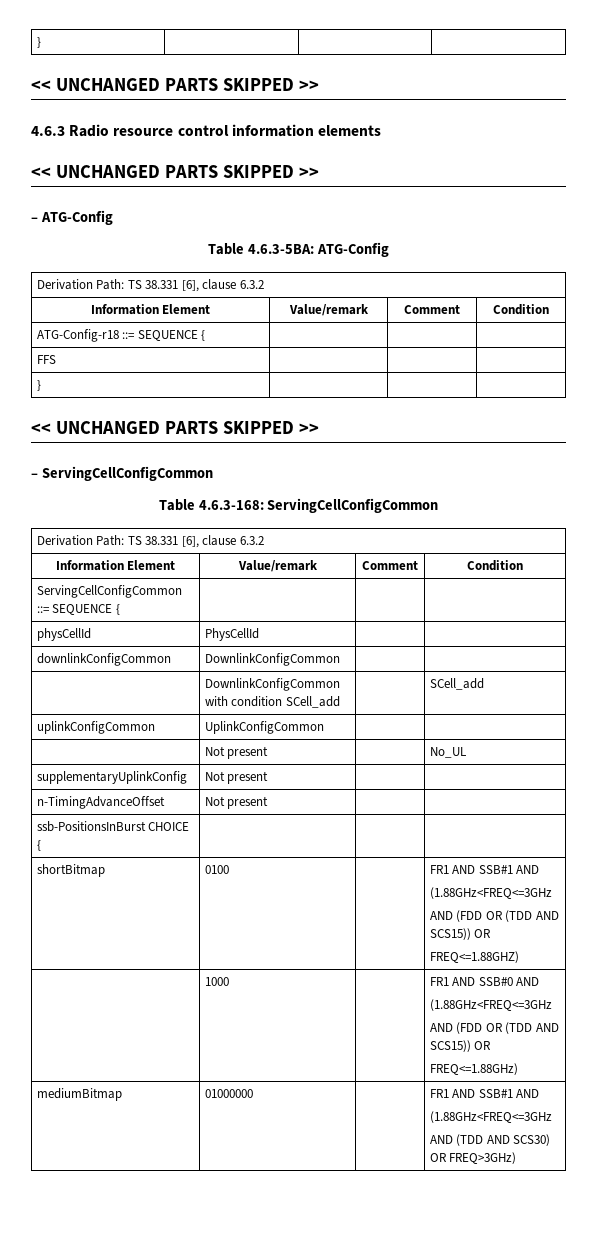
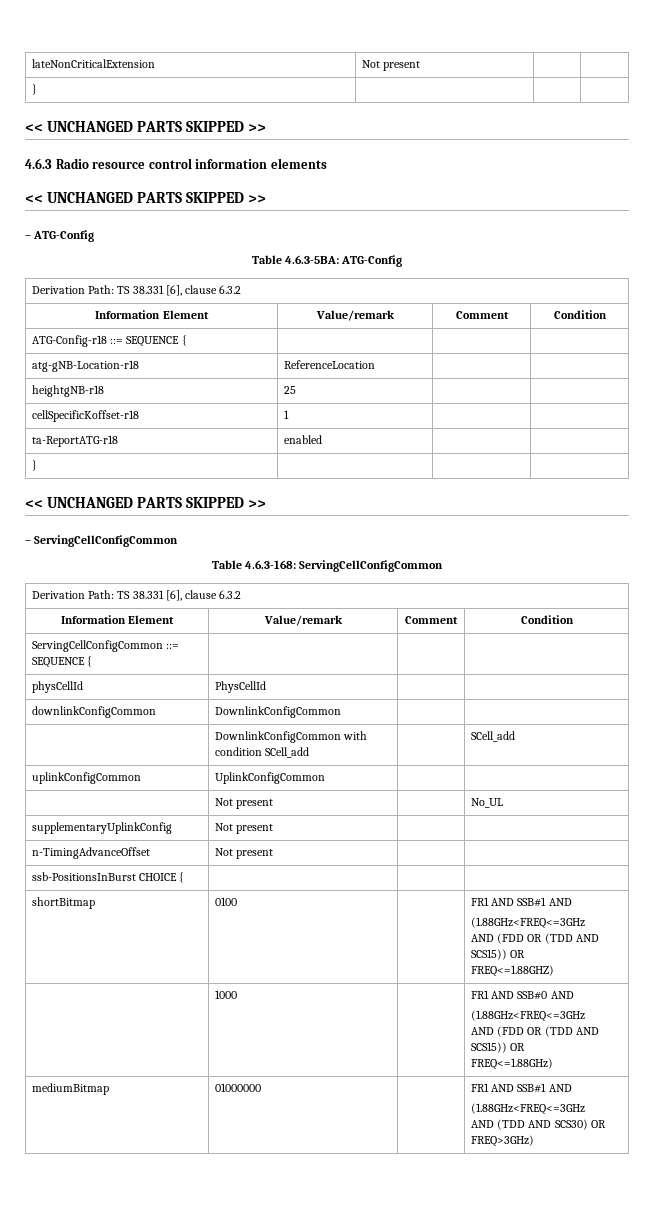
+ lateNonCriticalExtension | Not present | |
- FFS | | |
+ atg-gNB-Location-r18 | ReferenceLocation | |
+ heightgNB-r18 | 25 | |
+ cellSpecificKoffset-r18 | 1 | |
+ ta-ReportATG-r18 | enabled | |

